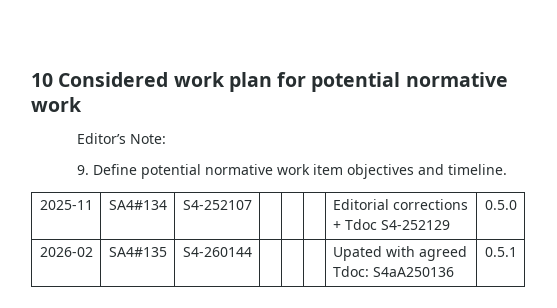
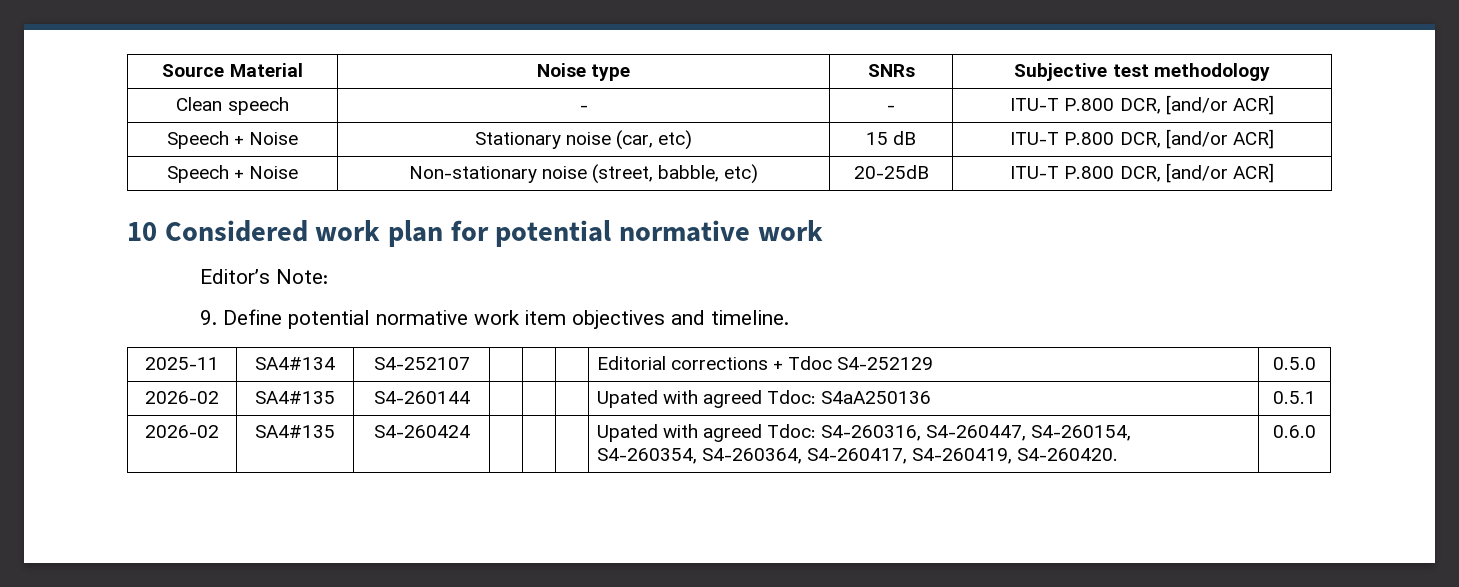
+ Source Material | Noise type | SNRs | Subjective test methodology
+ Clean speech | - | - | ITU-T P.800 DCR, [and/or ACR]
+ Speech + Noise | Stationary noise (car, etc) | 15 dB | ITU-T P.800 DCR, [and/or ACR]
+ Speech + Noise | Non-stationary noise (street, babble, etc) | 20-25dB | ITU-T P.800 DCR, [and/or ACR]
+ 2026-02 | SA4#135 | S4-260424 | | | | Upated with agreed Tdoc: S4-260316, S4-260447, S4-260154,
+ S4-260354, S4-260364, S4-260417, S4-260419, S4-260420. | 0.6.0

